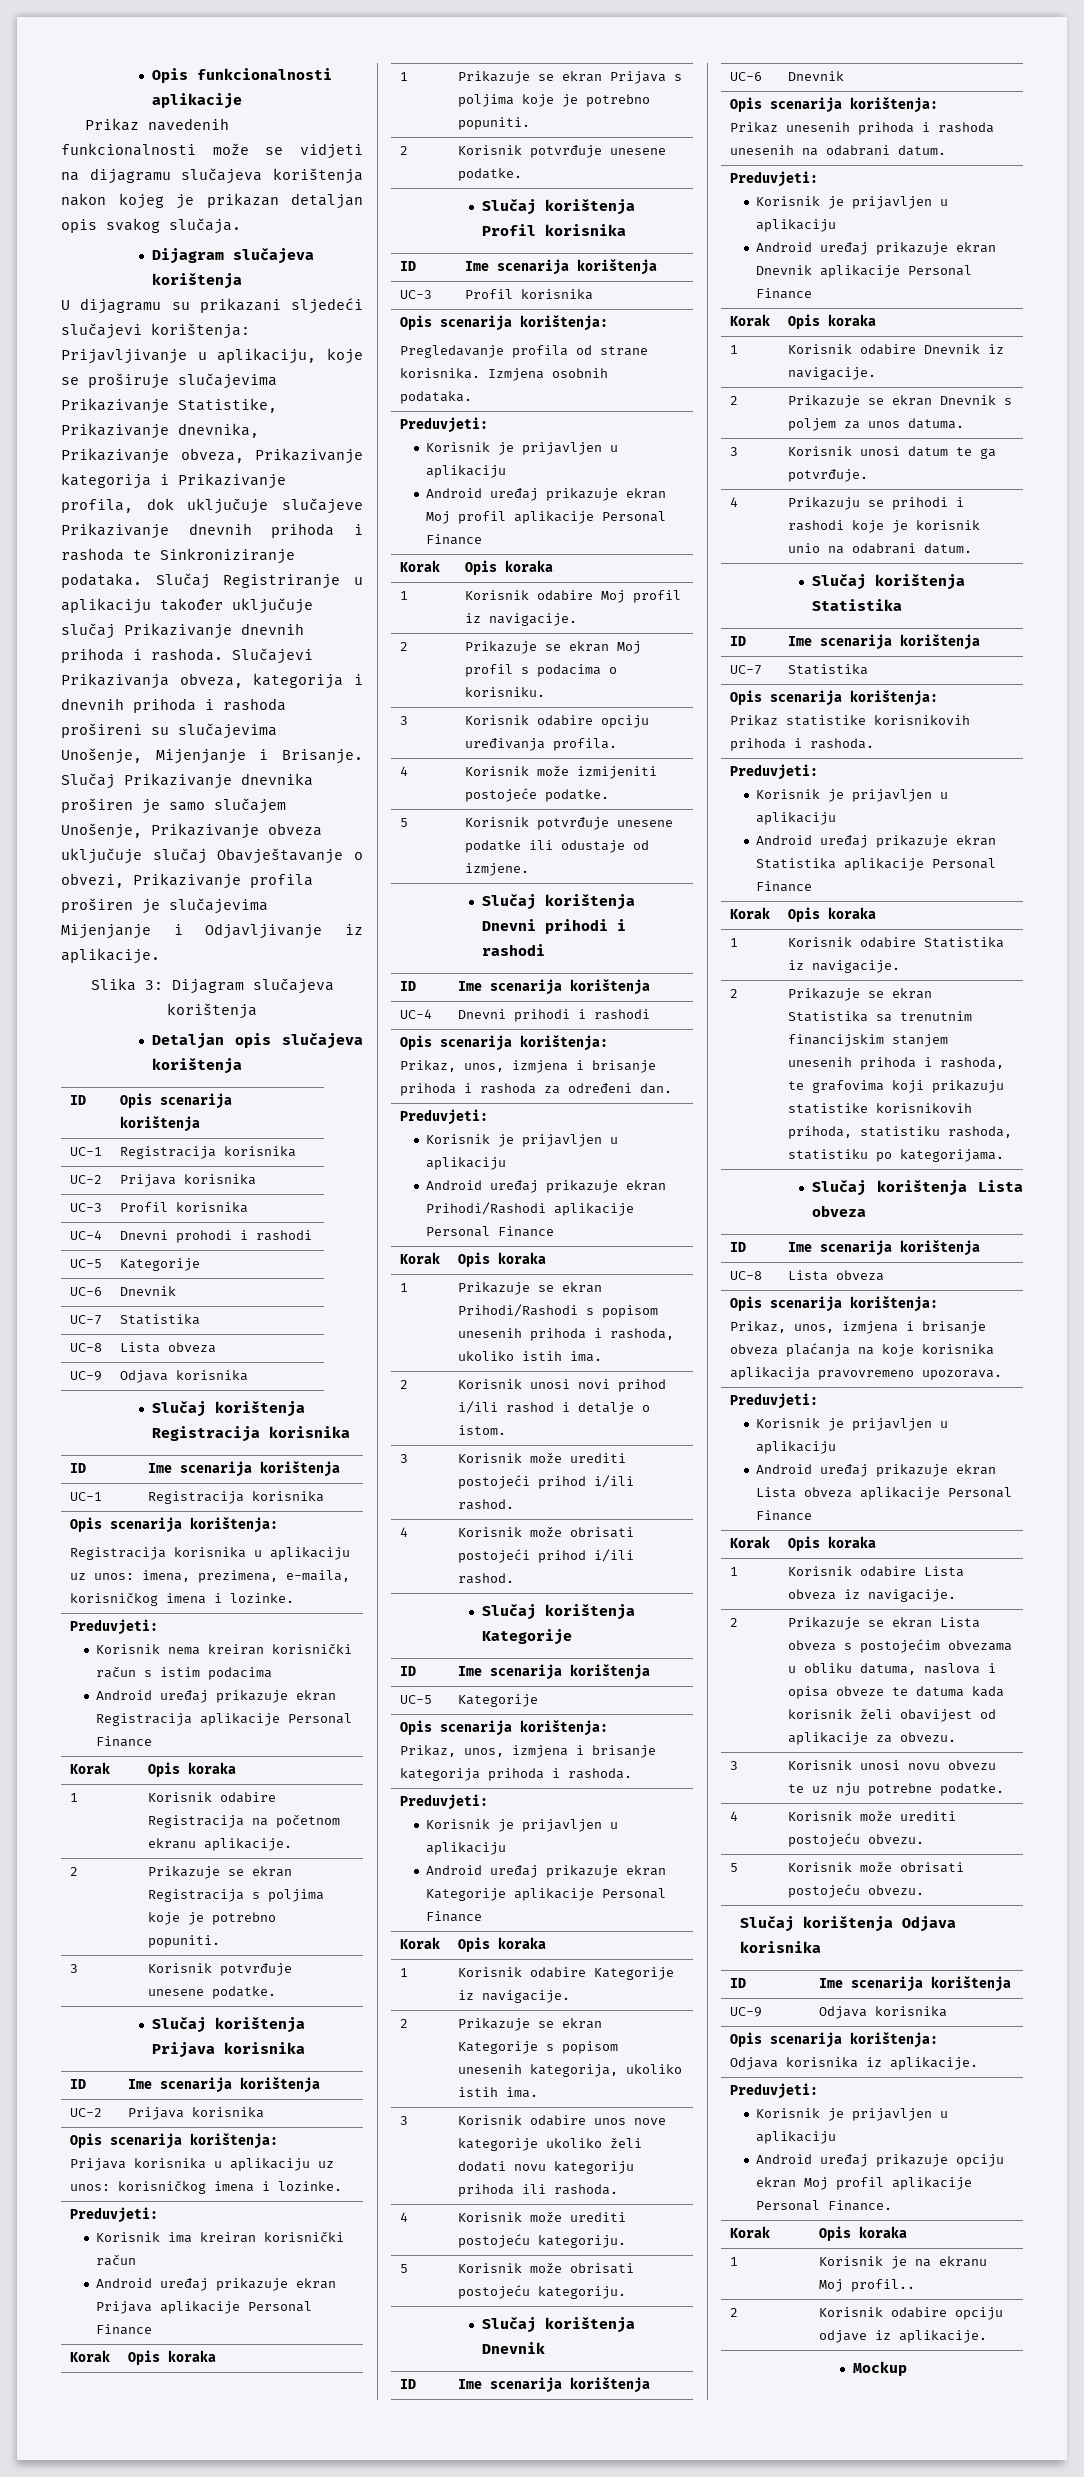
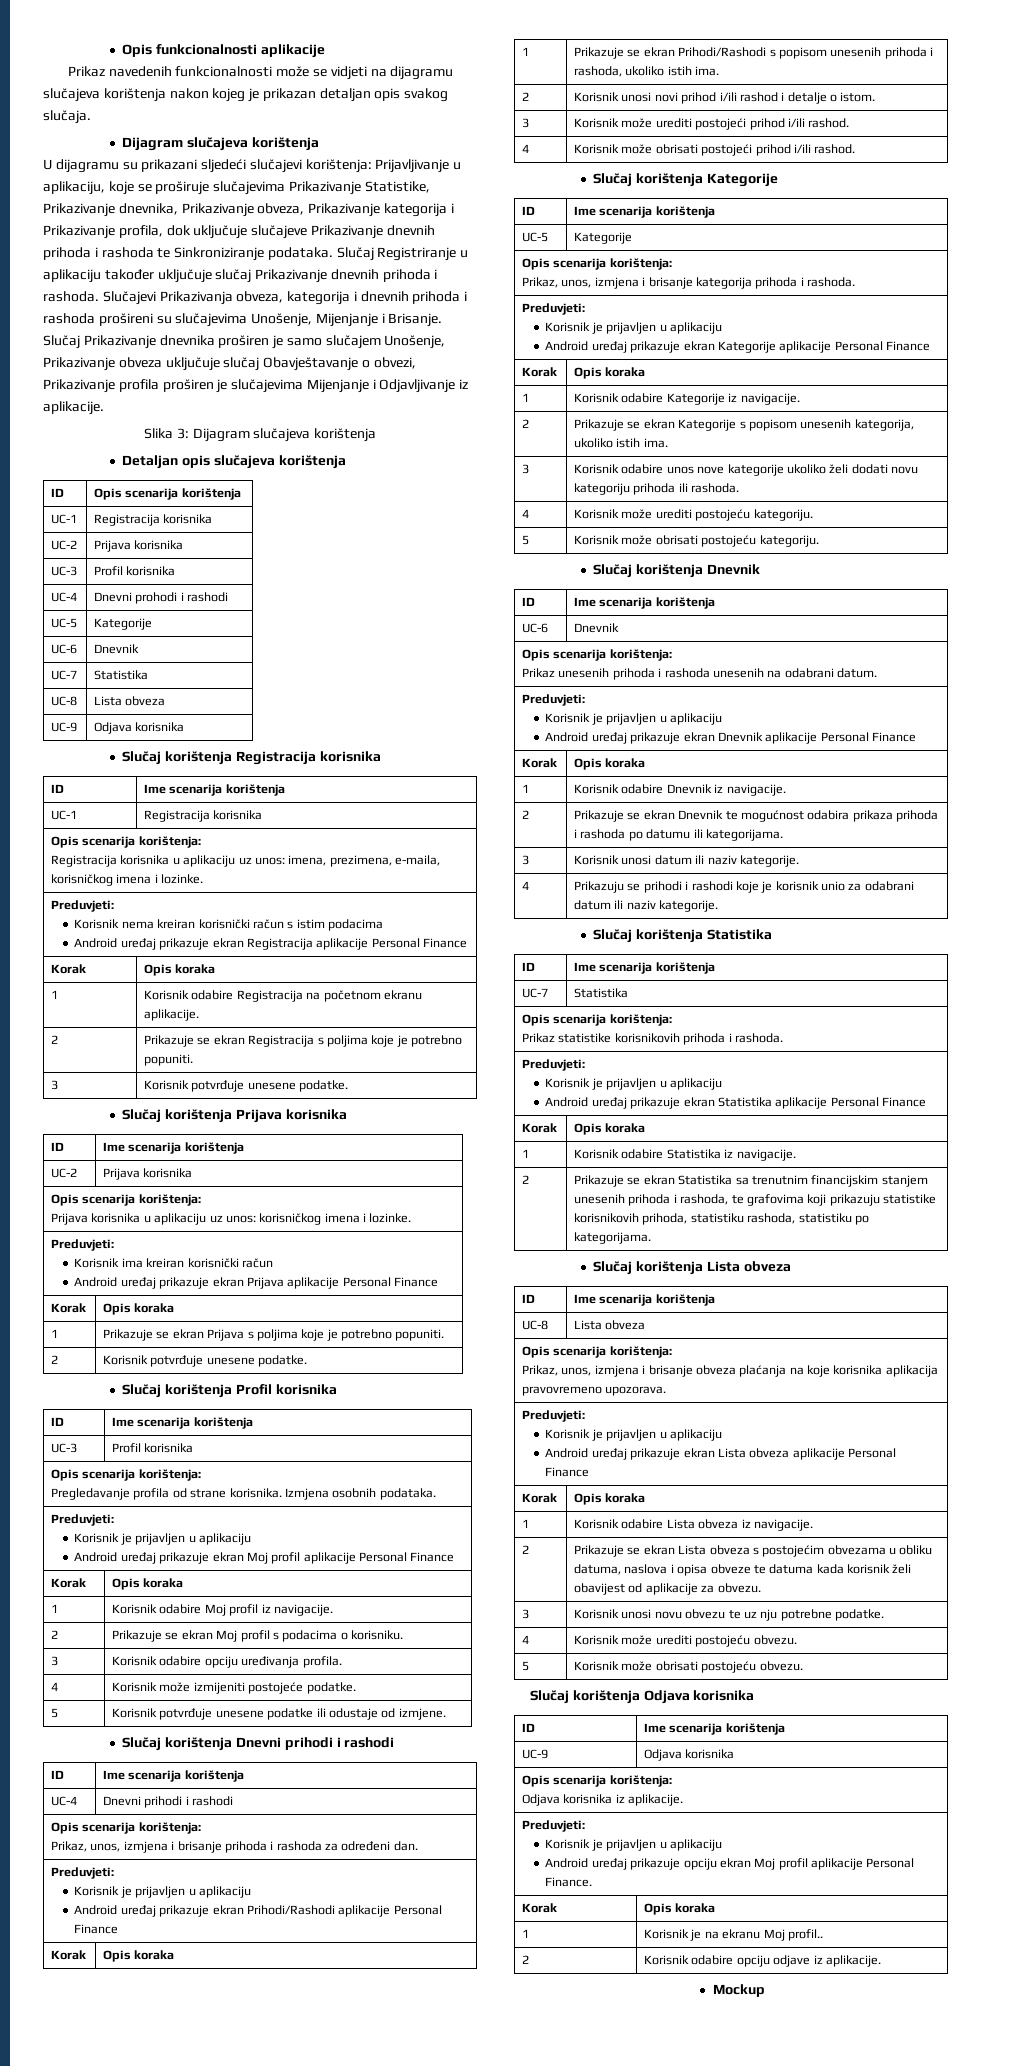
- 2 | Prikazuje se ekran Dnevnik s poljem za unos datuma.
+ 2 | Prikazuje se ekran Dnevnik te mogućnost odabira prikaza prihoda i rashoda po datumu ili kategorijama.
- 3 | Korisnik unosi datum te ga potvrđuje.
+ 3 | Korisnik unosi datum ili naziv kategorije.
- 4 | Prikazuju se prihodi i rashodi koje je korisnik unio na odabrani datum.
+ 4 | Prikazuju se prihodi i rashodi koje je korisnik unio za odabrani datum ili naziv kategorije.

